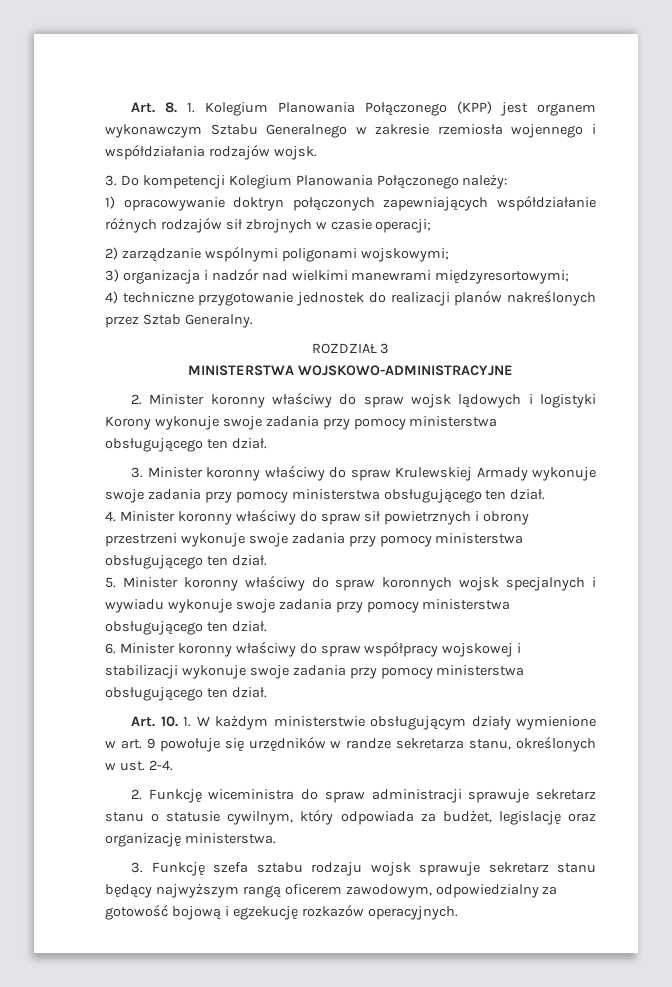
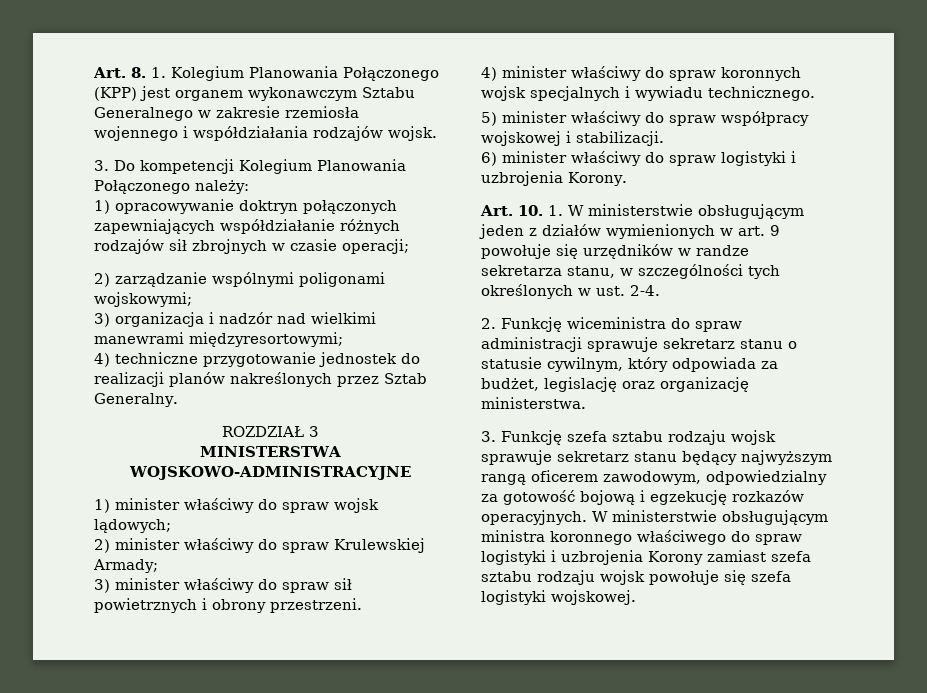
- 2. Minister koronny właściwy do spraw wojsk lądowych i logistyki Korony wykonuje swoje zadania przy pomocy ministerstwa obsługującego ten dział.
- 3. Minister koronny właściwy do spraw Krulewskiej Armady wykonuje swoje zadania przy pomocy ministerstwa obsługującego ten dział.
- 4. Minister koronny właściwy do spraw sił powietrznych i obrony przestrzeni wykonuje swoje zadania przy pomocy ministerstwa obsługującego ten dział.
- 5. Minister koronny właściwy do spraw koronnych wojsk specjalnych i wywiadu wykonuje swoje zadania przy pomocy ministerstwa obsługującego ten dział.
- 6. Minister koronny właściwy do spraw współpracy wojskowej i stabilizacji wykonuje swoje zadania przy pomocy ministerstwa obsługującego ten dział.
+ 1) minister właściwy do spraw wojsk lądowych;
+ 2) minister właściwy do spraw Krulewskiej Armady;
+ 3) minister właściwy do spraw sił powietrznych i obrony przestrzeni.
+ 4) minister właściwy do spraw koronnych wojsk specjalnych i wywiadu technicznego.
+ 5) minister właściwy do spraw współpracy wojskowej i stabilizacji.
+ 6) minister właściwy do spraw logistyki i uzbrojenia Korony.
- Art. 10. 1. W każdym ministerstwie obsługującym działy wymienione w art. 9 powołuje się urzędników w randze sekretarza stanu, określonych w ust. 2-4.
+ Art. 10. 1. W ministerstwie obsługującym jeden z działów wymienionych w art. 9 powołuje się urzędników w randze sekretarza stanu, w szczególności tych określonych w ust. 2-4.
+ W ministerstwie obsługującym ministra koronnego właściwego do spraw logistyki i uzbrojenia Korony zamiast szefa sztabu rodzaju wojsk powołuje się szefa logistyki wojskowej.

